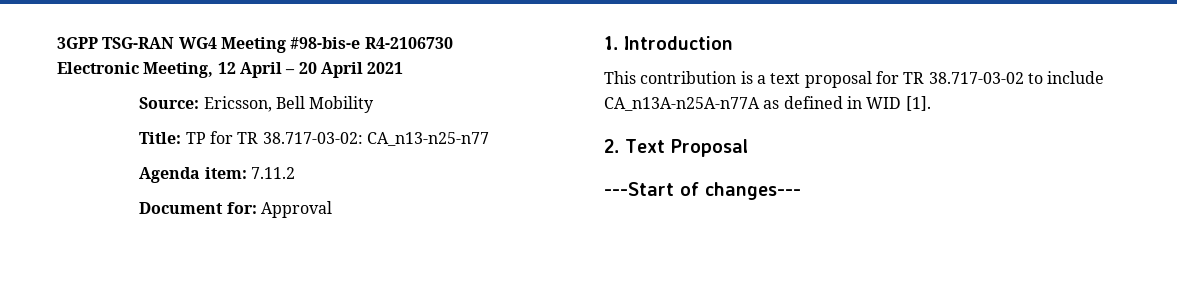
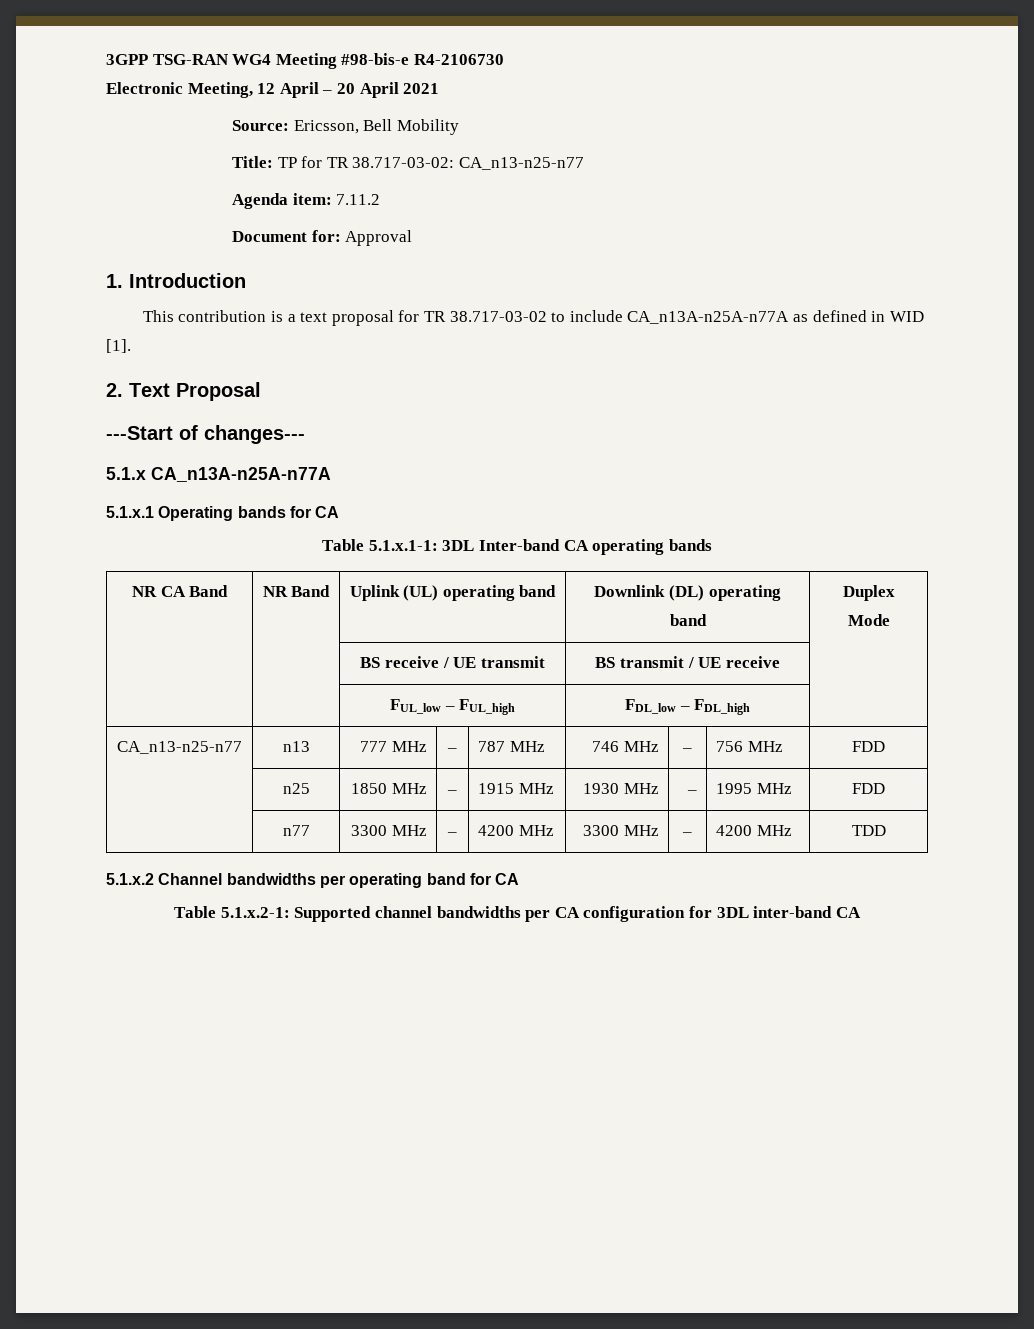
+ 5.1.x CA_n13A-n25A-n77A
+ 5.1.x.1 Operating bands for CA
+ Table 5.1.x.1-1: 3DL Inter-band CA operating bands
+ NR CA Band | NR Band | Uplink (UL) operating band | Downlink (DL) operating band | Duplex Mode
+ | | BS receive / UE transmit | BS transmit / UE receive |
+ | | FUL_low – FUL_high | FDL_low – FDL_high |
+ CA_n13-n25-n77 | n13 | 777 MHz | – | 787 MHz | 746 MHz | – | 756 MHz | FDD
+ | n25 | 1850 MHz | – | 1915 MHz | 1930 MHz | – | 1995 MHz | FDD
+ | n77 | 3300 MHz | – | 4200 MHz | 3300 MHz | – | 4200 MHz | TDD
+ 5.1.x.2 Channel bandwidths per operating band for CA
+ Table 5.1.x.2-1: Supported channel bandwidths per CA configuration for 3DL inter-band CA

